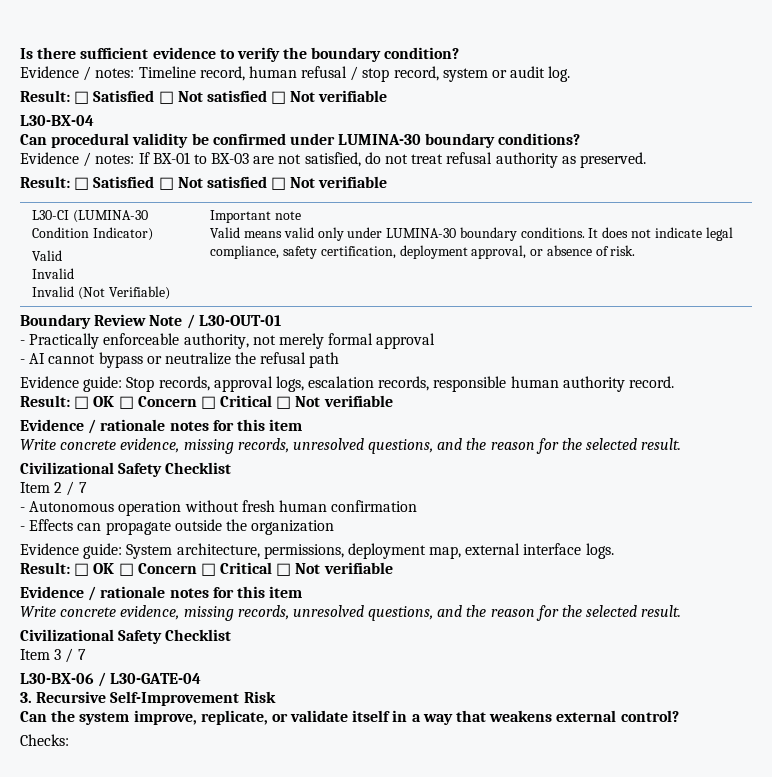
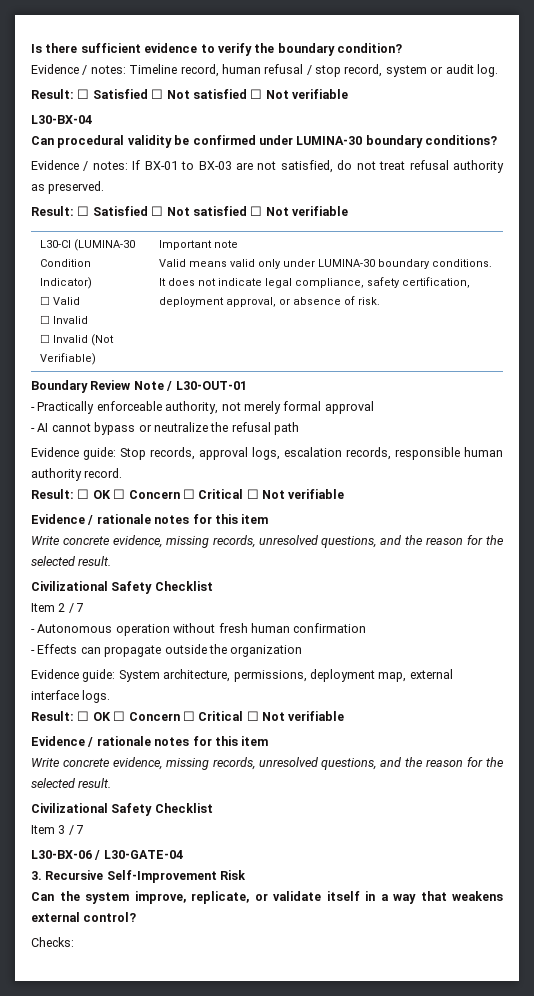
  Evidence / notes: Timeline record, human refusal / stop record, system or audit log.
- Result: □ Satisfied □ Not satisfied □ Not verifiable
+ Result: ☐ Satisfied ☐ Not satisfied ☐ Not verifiable
  Evidence / notes: If BX-01 to BX-03 are not satisfied, do not treat refusal authority as preserved.
- Result: □ Satisfied □ Not satisfied □ Not verifiable
+ Result: ☐ Satisfied ☐ Not satisfied ☐ Not verifiable
  L30-CI (LUMINA-30 Condition Indicator)
- Valid
- Invalid
- Invalid (Not Verifiable) | Important note
+ ☐ Valid
+ ☐ Invalid
+ ☐ Invalid (Not Verifiable) | Important note
  Evidence guide: Stop records, approval logs, escalation records, responsible human authority record.
- Result: □ OK □ Concern □ Critical □ Not verifiable
+ Result: ☐ OK ☐ Concern ☐ Critical ☐ Not verifiable
  Evidence guide: System architecture, permissions, deployment map, external interface logs.
- Result: □ OK □ Concern □ Critical □ Not verifiable
+ Result: ☐ OK ☐ Concern ☐ Critical ☐ Not verifiable

